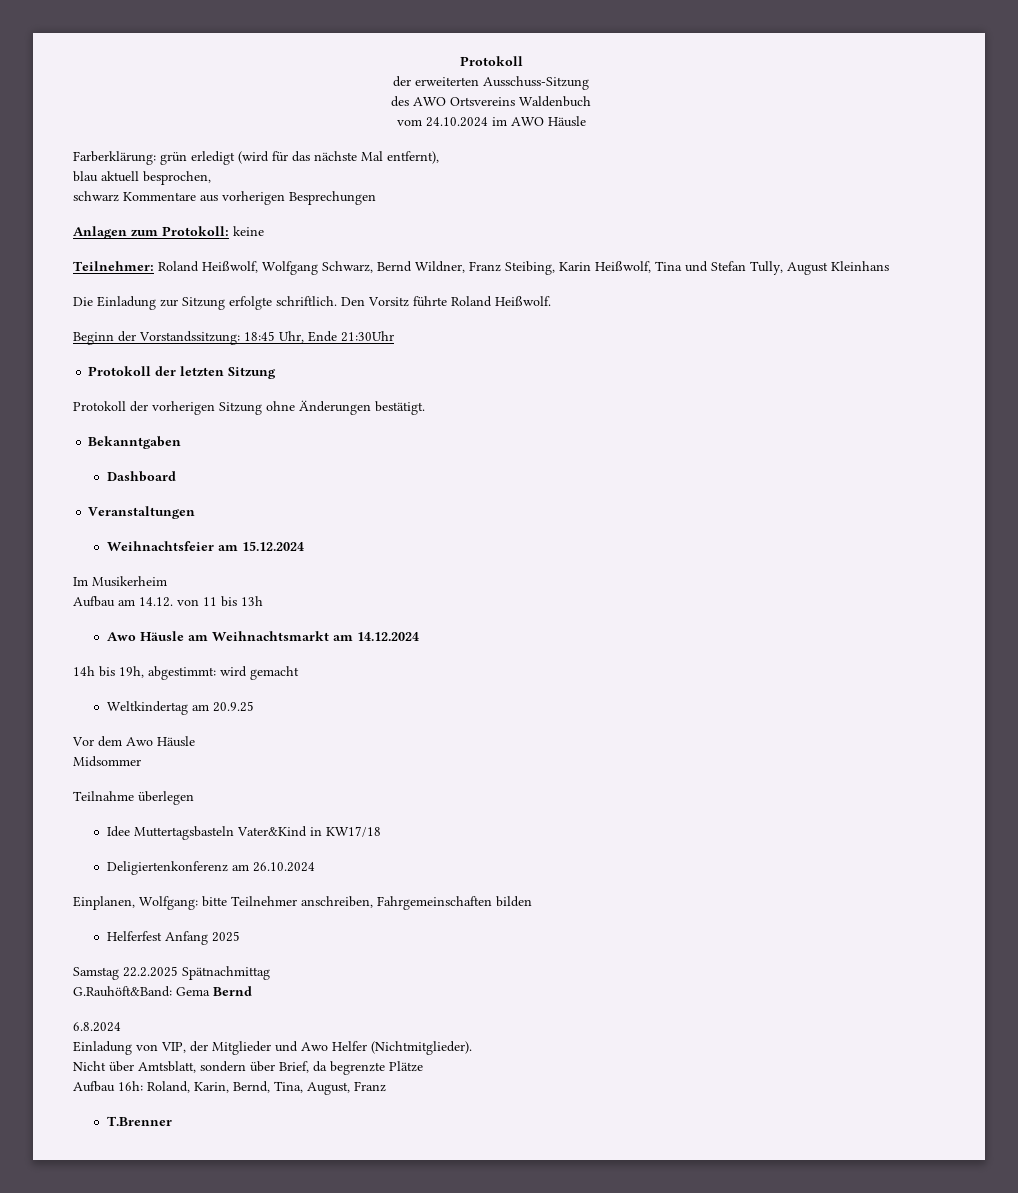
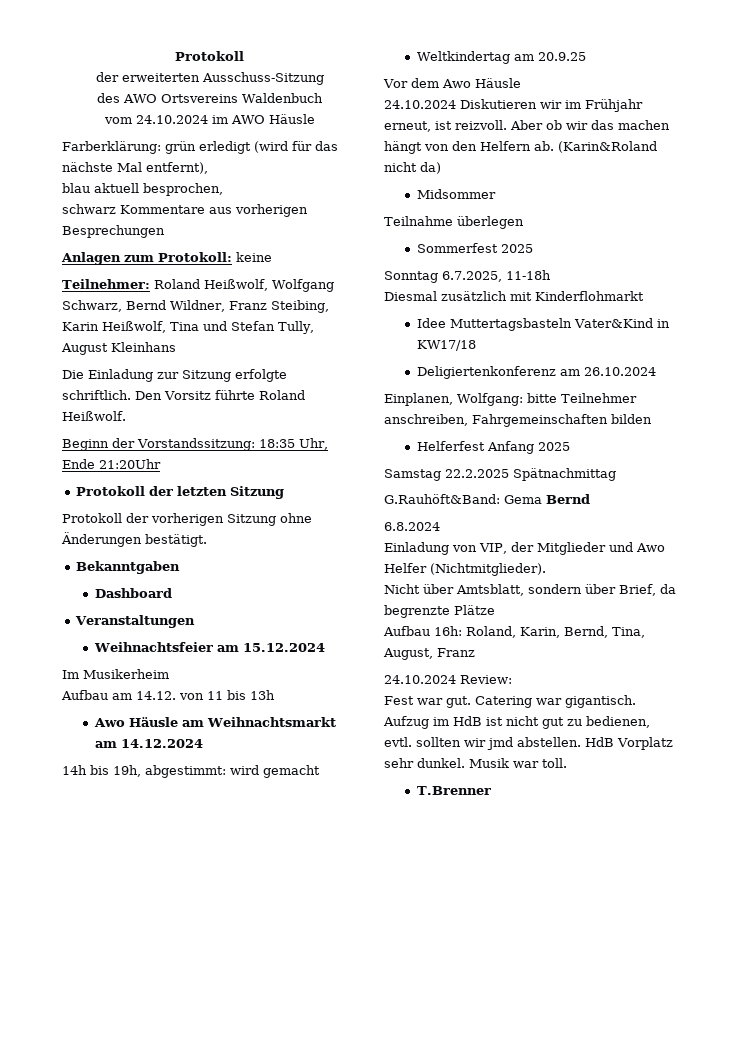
- Beginn der Vorstandssitzung: 18:45 Uhr, Ende 21:30Uhr
+ Beginn der Vorstandssitzung: 18:35 Uhr, Ende 21:20Uhr
+ 24.10.2024 Diskutieren wir im Frühjahr erneut, ist reizvoll. Aber ob wir das machen hängt von den Helfern ab. (Karin&Roland nicht da)
  Midsommer
  Teilnahme überlegen
+ Sommerfest 2025
+ Sonntag 6.7.2025, 11-18h
+ Diesmal zusätzlich mit Kinderflohmarkt
+ 24.10.2024 Review:
+ Fest war gut. Catering war gigantisch. Aufzug im HdB ist nicht gut zu bedienen, evtl. sollten wir jmd abstellen. HdB Vorplatz sehr dunkel. Musik war toll.

